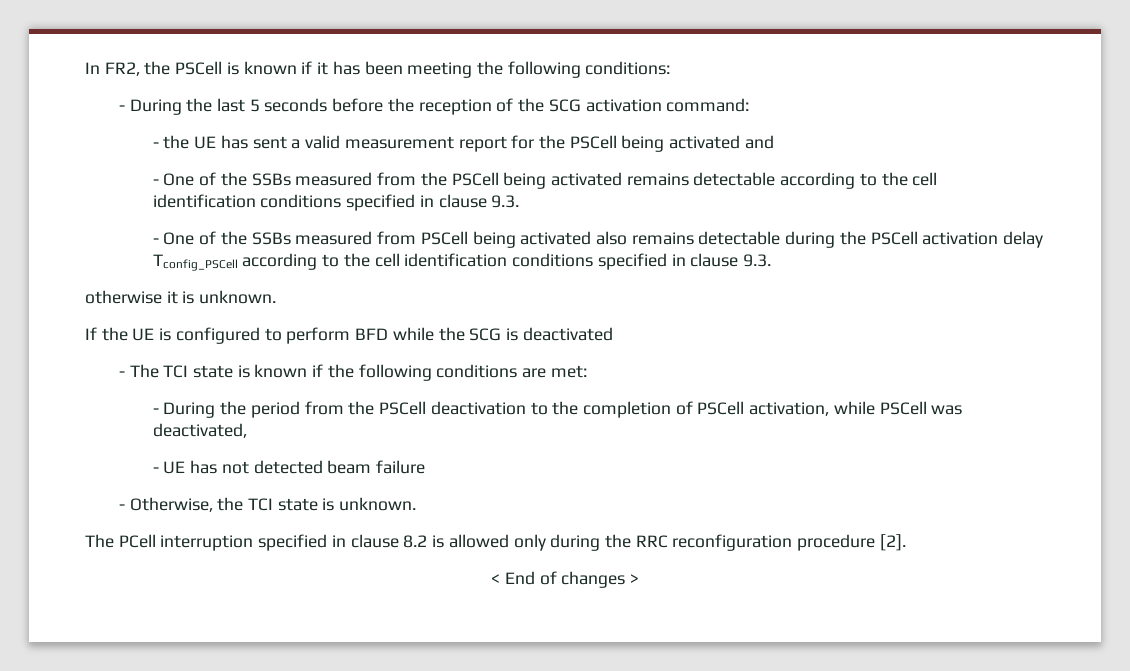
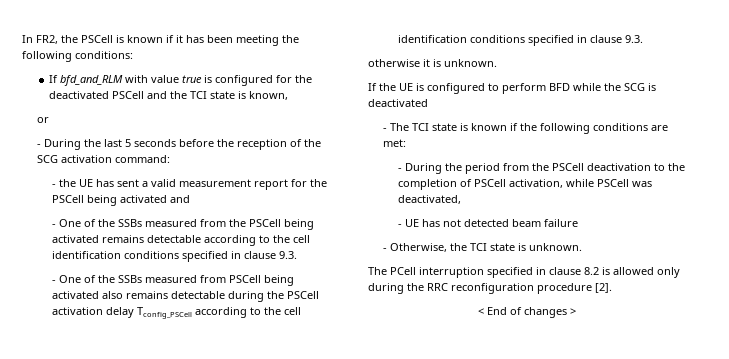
+ If bfd_and_RLM with value true is configured for the deactivated PSCell and the TCI state is known,
+ or

